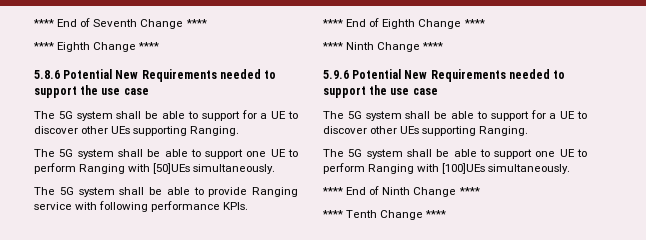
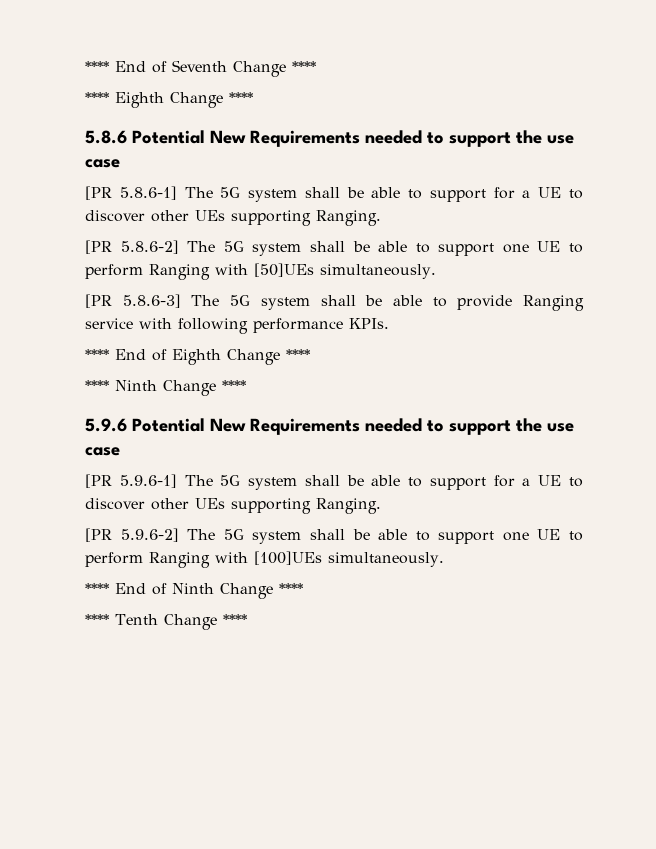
  5.8.6 Potential New Requirements needed to support the use case
- The 5G system shall be able to support for a UE to discover other UEs supporting Ranging.
+ [PR 5.8.6-1] The 5G system shall be able to support for a UE to discover other UEs supporting Ranging.
- The 5G system shall be able to support one UE to perform Ranging with [50]UEs simultaneously.
+ [PR 5.8.6-2] The 5G system shall be able to support one UE to perform Ranging with [50]UEs simultaneously.
- The 5G system shall be able to provide Ranging service with following performance KPIs.
+ [PR 5.8.6-3] The 5G system shall be able to provide Ranging service with following performance KPIs.
  5.9.6 Potential New Requirements needed to support the use case
- The 5G system shall be able to support for a UE to discover other UEs supporting Ranging.
+ [PR 5.9.6-1] The 5G system shall be able to support for a UE to discover other UEs supporting Ranging.
- The 5G system shall be able to support one UE to perform Ranging with [100]UEs simultaneously.
+ [PR 5.9.6-2] The 5G system shall be able to support one UE to perform Ranging with [100]UEs simultaneously.

